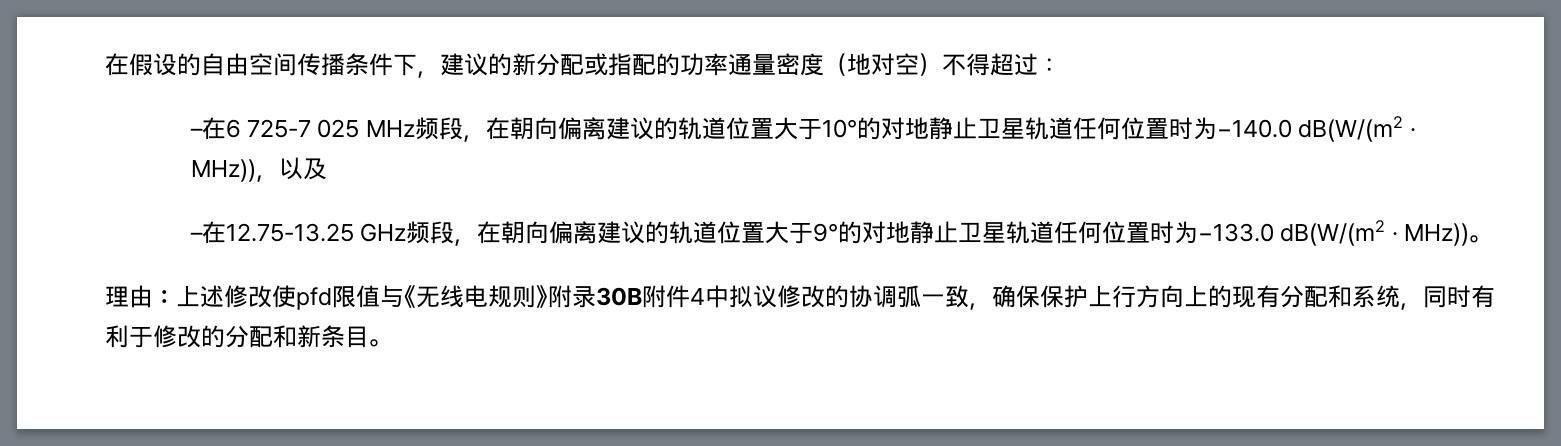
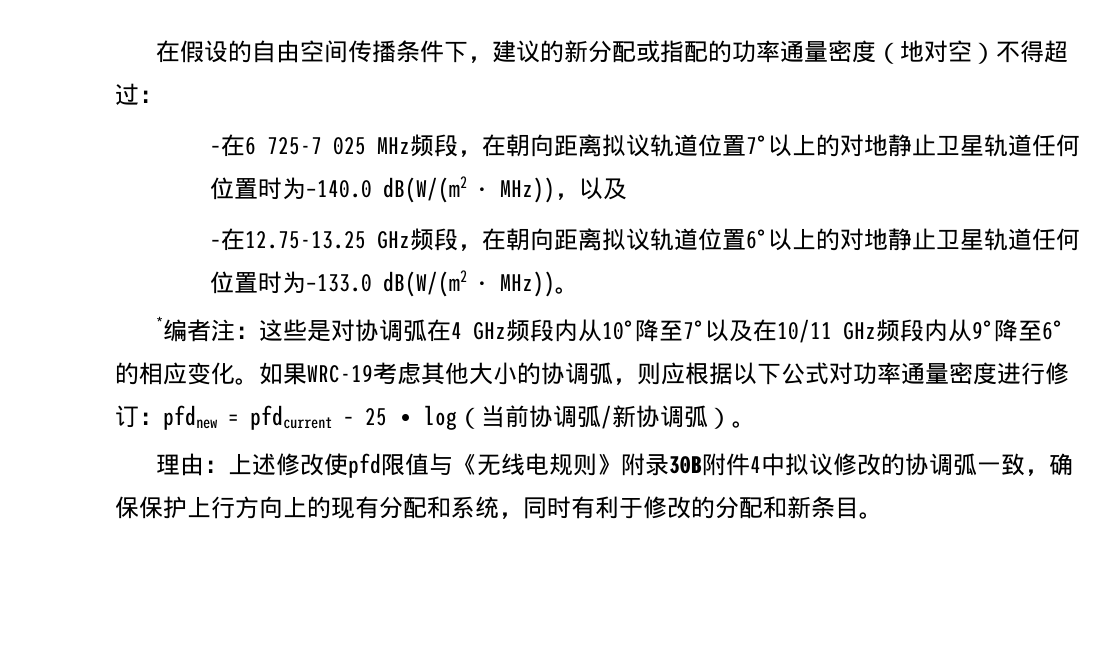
- –在6 725-7 025 MHz频段，在朝向偏离建议的轨道位置大于10°的对地静止卫星轨道任何位置时为−140.0 dB(W/(m2 · MHz))，以及
+ –在6 725-7 025 MHz频段，在朝向距离拟议轨道位置7°以上的对地静止卫星轨道任何位置时为−140.0 dB(W/(m2 · MHz))，以及
- –在12.75-13.25 GHz频段，在朝向偏离建议的轨道位置大于9°的对地静止卫星轨道任何位置时为−133.0 dB(W/(m2 · MHz))。
+ –在12.75-13.25 GHz频段，在朝向距离拟议轨道位置6°以上的对地静止卫星轨道任何位置时为−133.0 dB(W/(m2 · MHz))。
+ *编者注：这些是对协调弧在4 GHz频段内从10°降至7°以及在10/11 GHz频段内从9°降至6°的相应变化。如果WRC-19考虑其他大小的协调弧，则应根据以下公式对功率通量密度进行修订：pfdnew = pfdcurrent – 25 ∙ log（当前协调弧/新协调弧）。

